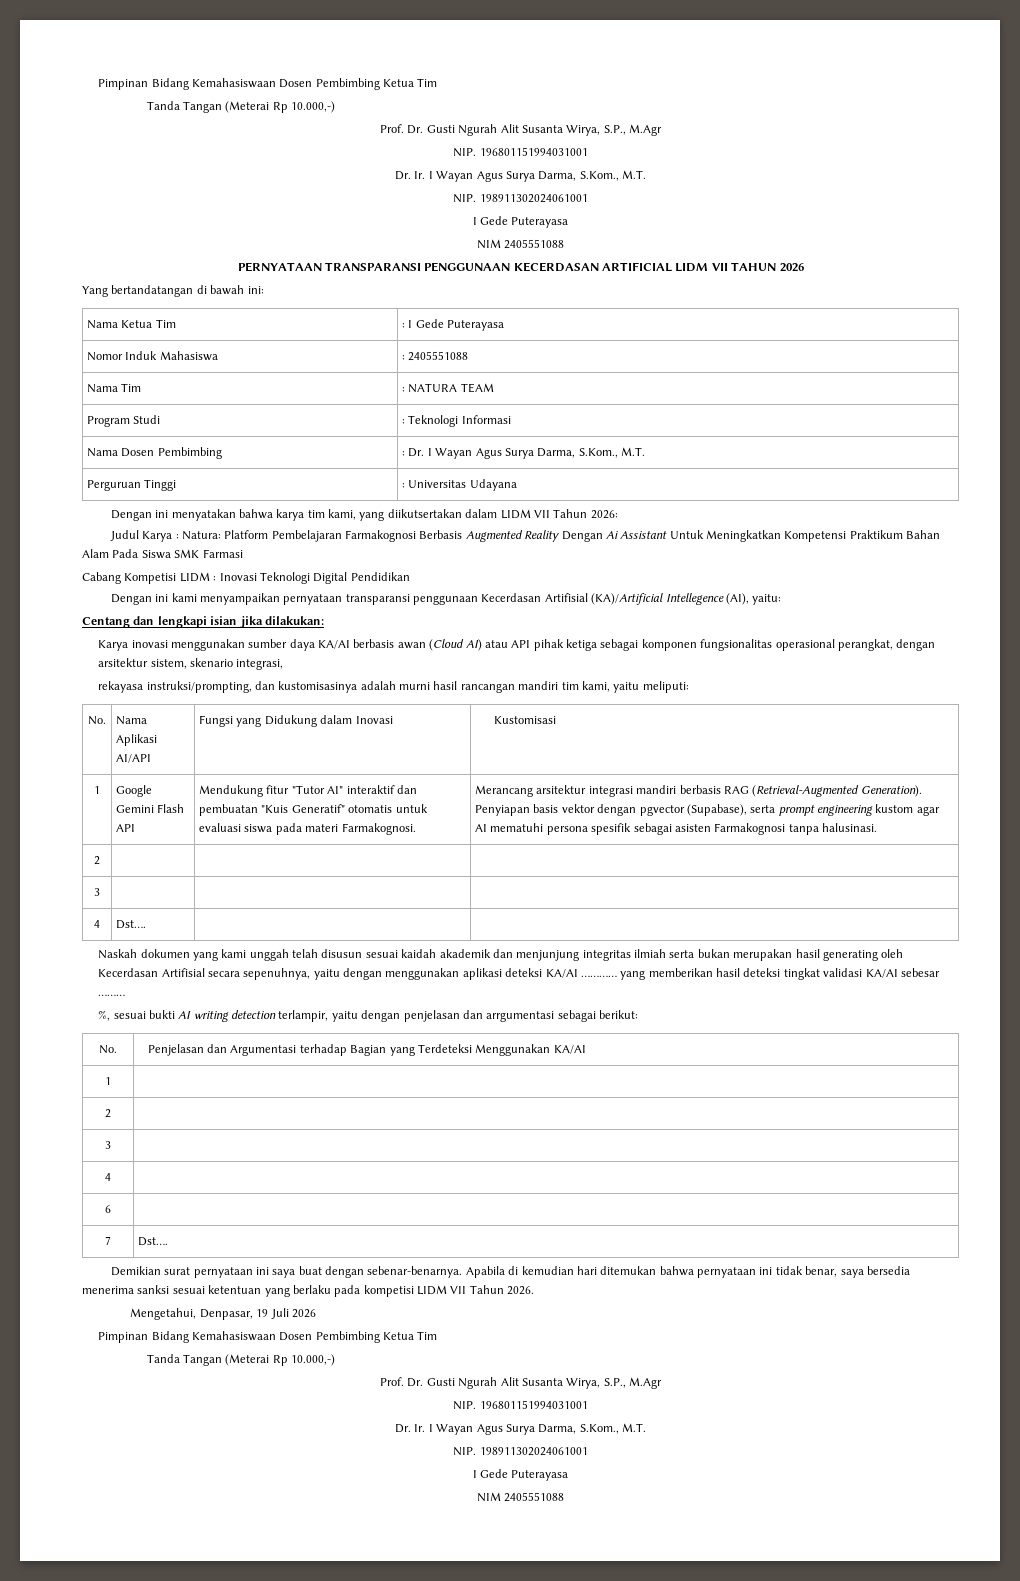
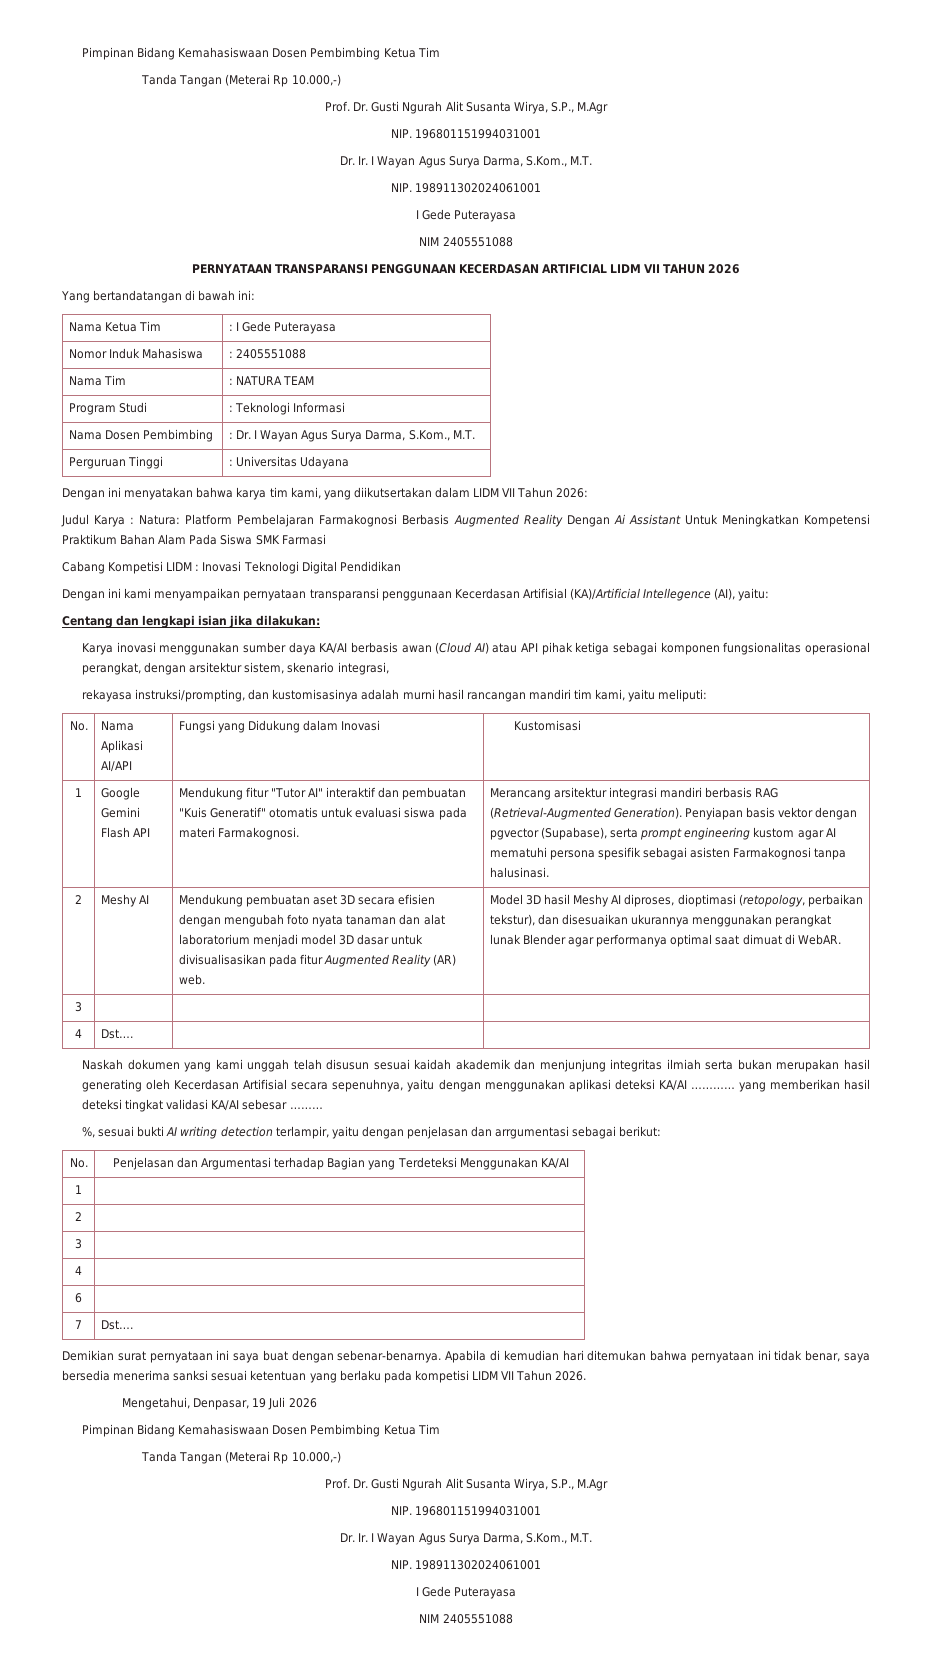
+ Meshy AI | Mendukung pembuatan aset 3D secara efisien dengan mengubah foto nyata tanaman dan alat laboratorium menjadi model 3D dasar untuk divisualisasikan pada fitur Augmented Reality (AR) web. | Model 3D hasil Meshy AI diproses, dioptimasi (retopology, perbaikan tekstur), dan disesuaikan ukurannya menggunakan perangkat lunak Blender agar performanya optimal saat dimuat di WebAR.

